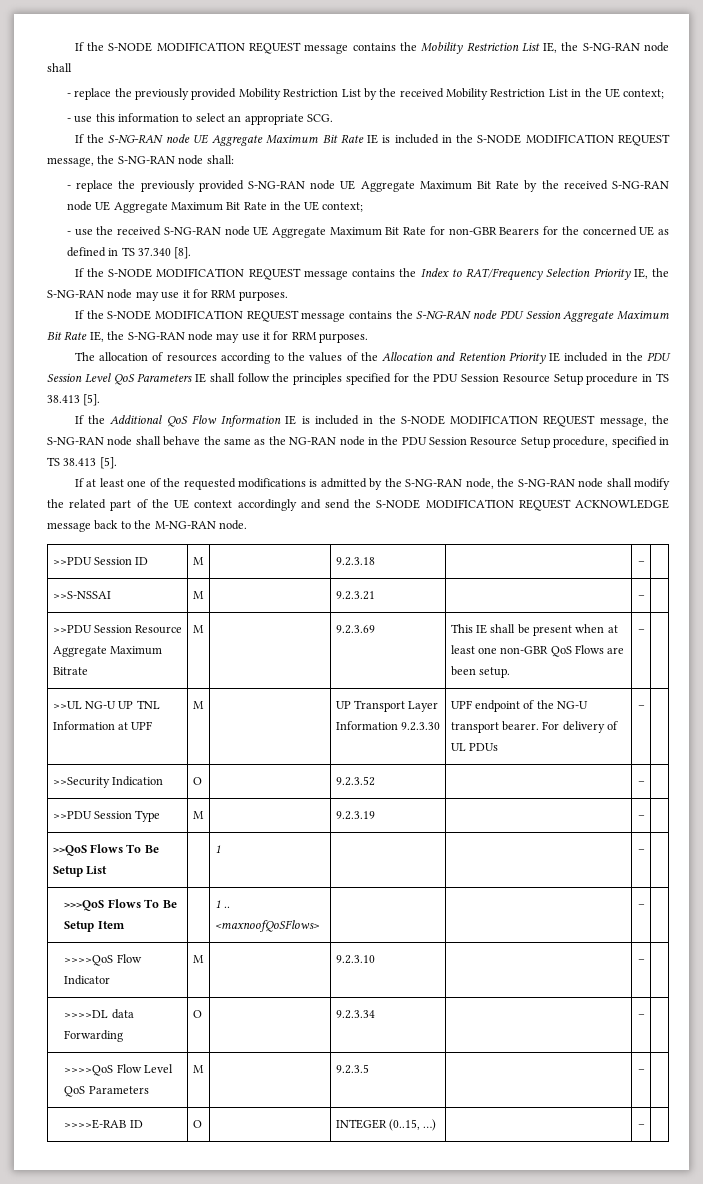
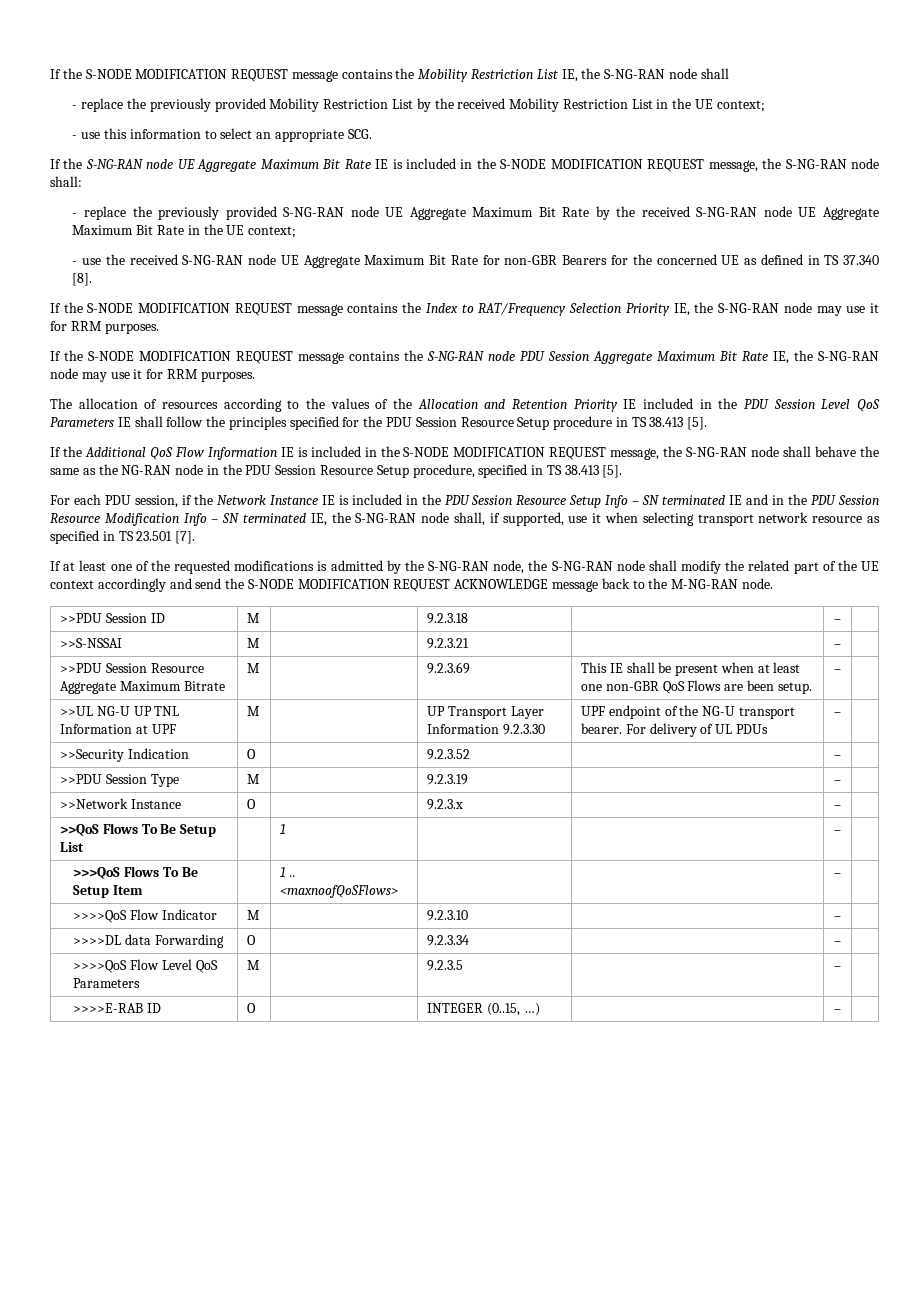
+ For each PDU session, if the Network Instance IE is included in the PDU Session Resource Setup Info – SN terminated IE and in the PDU Session Resource Modification Info – SN terminated IE, the S-NG-RAN node shall, if supported, use it when selecting transport network resource as specified in TS 23.501 [7].
+ >>Network Instance | O | | 9.2.3.x | | – |

